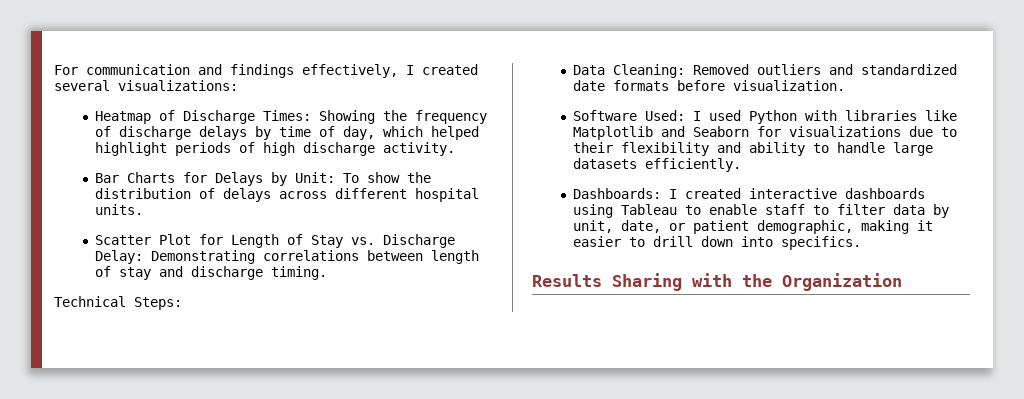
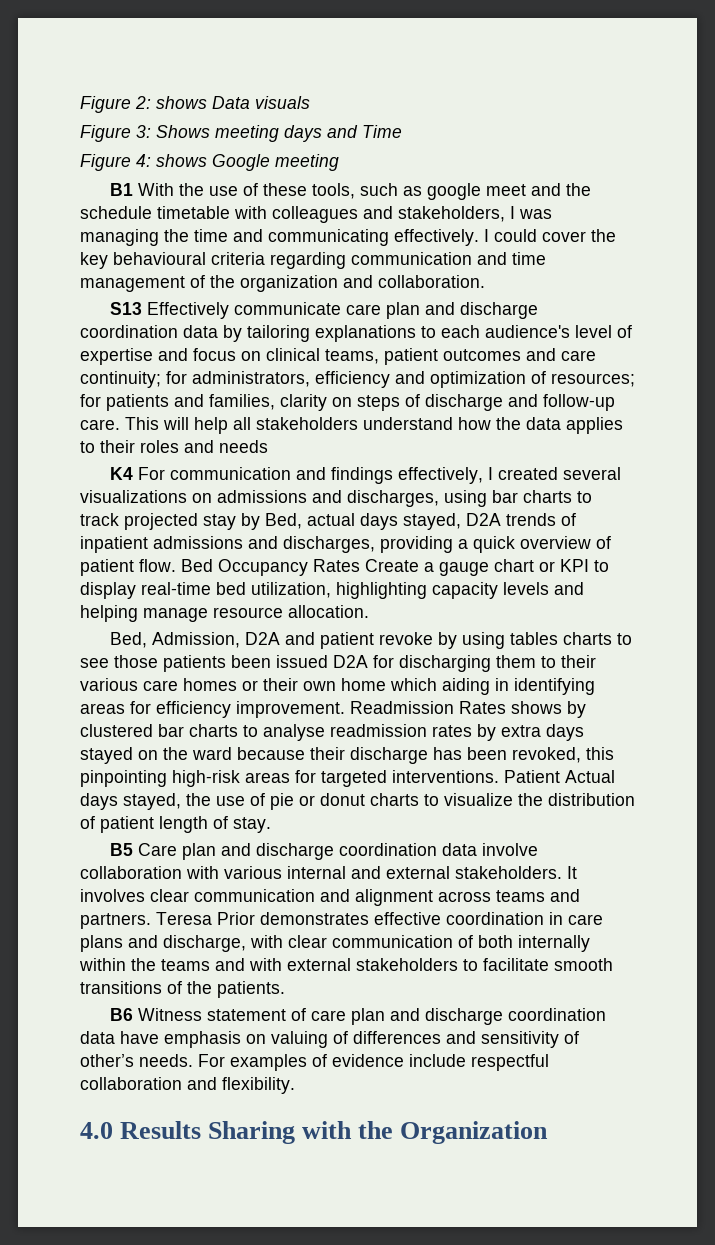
- For communication and findings effectively, I created several visualizations:
- Heatmap of Discharge Times: Showing the frequency of discharge delays by time of day, which helped highlight periods of high discharge activity.
- Bar Charts for Delays by Unit: To show the distribution of delays across different hospital units.
- Scatter Plot for Length of Stay vs. Discharge Delay: Demonstrating correlations between length of stay and discharge timing.
- Technical Steps:
- Data Cleaning: Removed outliers and standardized date formats before visualization.
- Software Used: I used Python with libraries like Matplotlib and Seaborn for visualizations due to their flexibility and ability to handle large datasets efficiently.
- Dashboards: I created interactive dashboards using Tableau to enable staff to filter data by unit, date, or patient demographic, making it easier to drill down into specifics.
- Results Sharing with the Organization
+ Figure 2: shows Data visuals
+ Figure 3: Shows meeting days and Time
+ Figure 4: shows Google meeting
+ B1 With the use of these tools, such as google meet and the schedule timetable with colleagues and stakeholders, I was managing the time and communicating effectively. I could cover the key behavioural criteria regarding communication and time management of the organization and collaboration.
+ S13 Effectively communicate care plan and discharge coordination data by tailoring explanations to each audience's level of expertise and focus on clinical teams, patient outcomes and care continuity; for administrators, efficiency and optimization of resources; for patients and families, clarity on steps of discharge and follow-up care. This will help all stakeholders understand how the data applies to their roles and needs
+ K4 For communication and findings effectively, I created several visualizations on admissions and discharges, using bar charts to track projected stay by Bed, actual days stayed, D2A trends of inpatient admissions and discharges, providing a quick overview of patient flow. Bed Occupancy Rates Create a gauge chart or KPI to display real-time bed utilization, highlighting capacity levels and helping manage resource allocation.
+ Bed, Admission, D2A and patient revoke by using tables charts to see those patients been issued D2A for discharging them to their various care homes or their own home which aiding in identifying areas for efficiency improvement. Readmission Rates shows by clustered bar charts to analyse readmission rates by extra days stayed on the ward because their discharge has been revoked, this pinpointing high-risk areas for targeted interventions. Patient Actual days stayed, the use of pie or donut charts to visualize the distribution of patient length of stay.
+ B5 Care plan and discharge coordination data involve collaboration with various internal and external stakeholders. It involves clear communication and alignment across teams and partners. Teresa Prior demonstrates effective coordination in care plans and discharge, with clear communication of both internally within the teams and with external stakeholders to facilitate smooth transitions of the patients.
+ B6 Witness statement of care plan and discharge coordination data have emphasis on valuing of differences and sensitivity of other’s needs. For examples of evidence include respectful collaboration and flexibility.
+ 4.0 Results Sharing with the Organization

